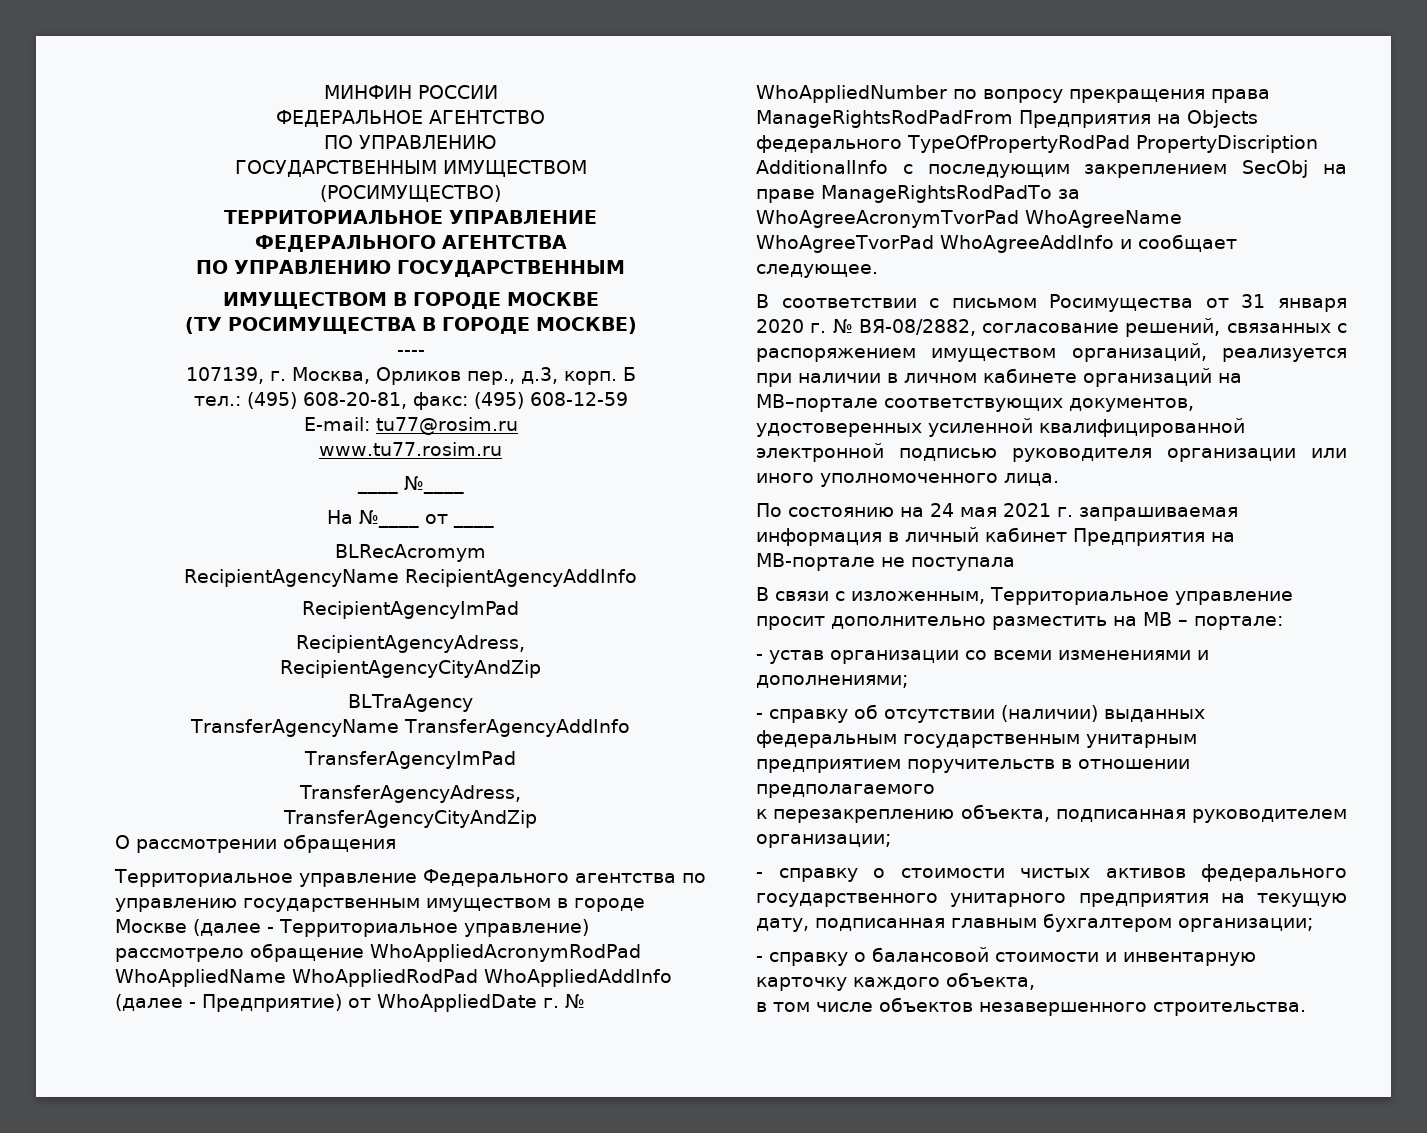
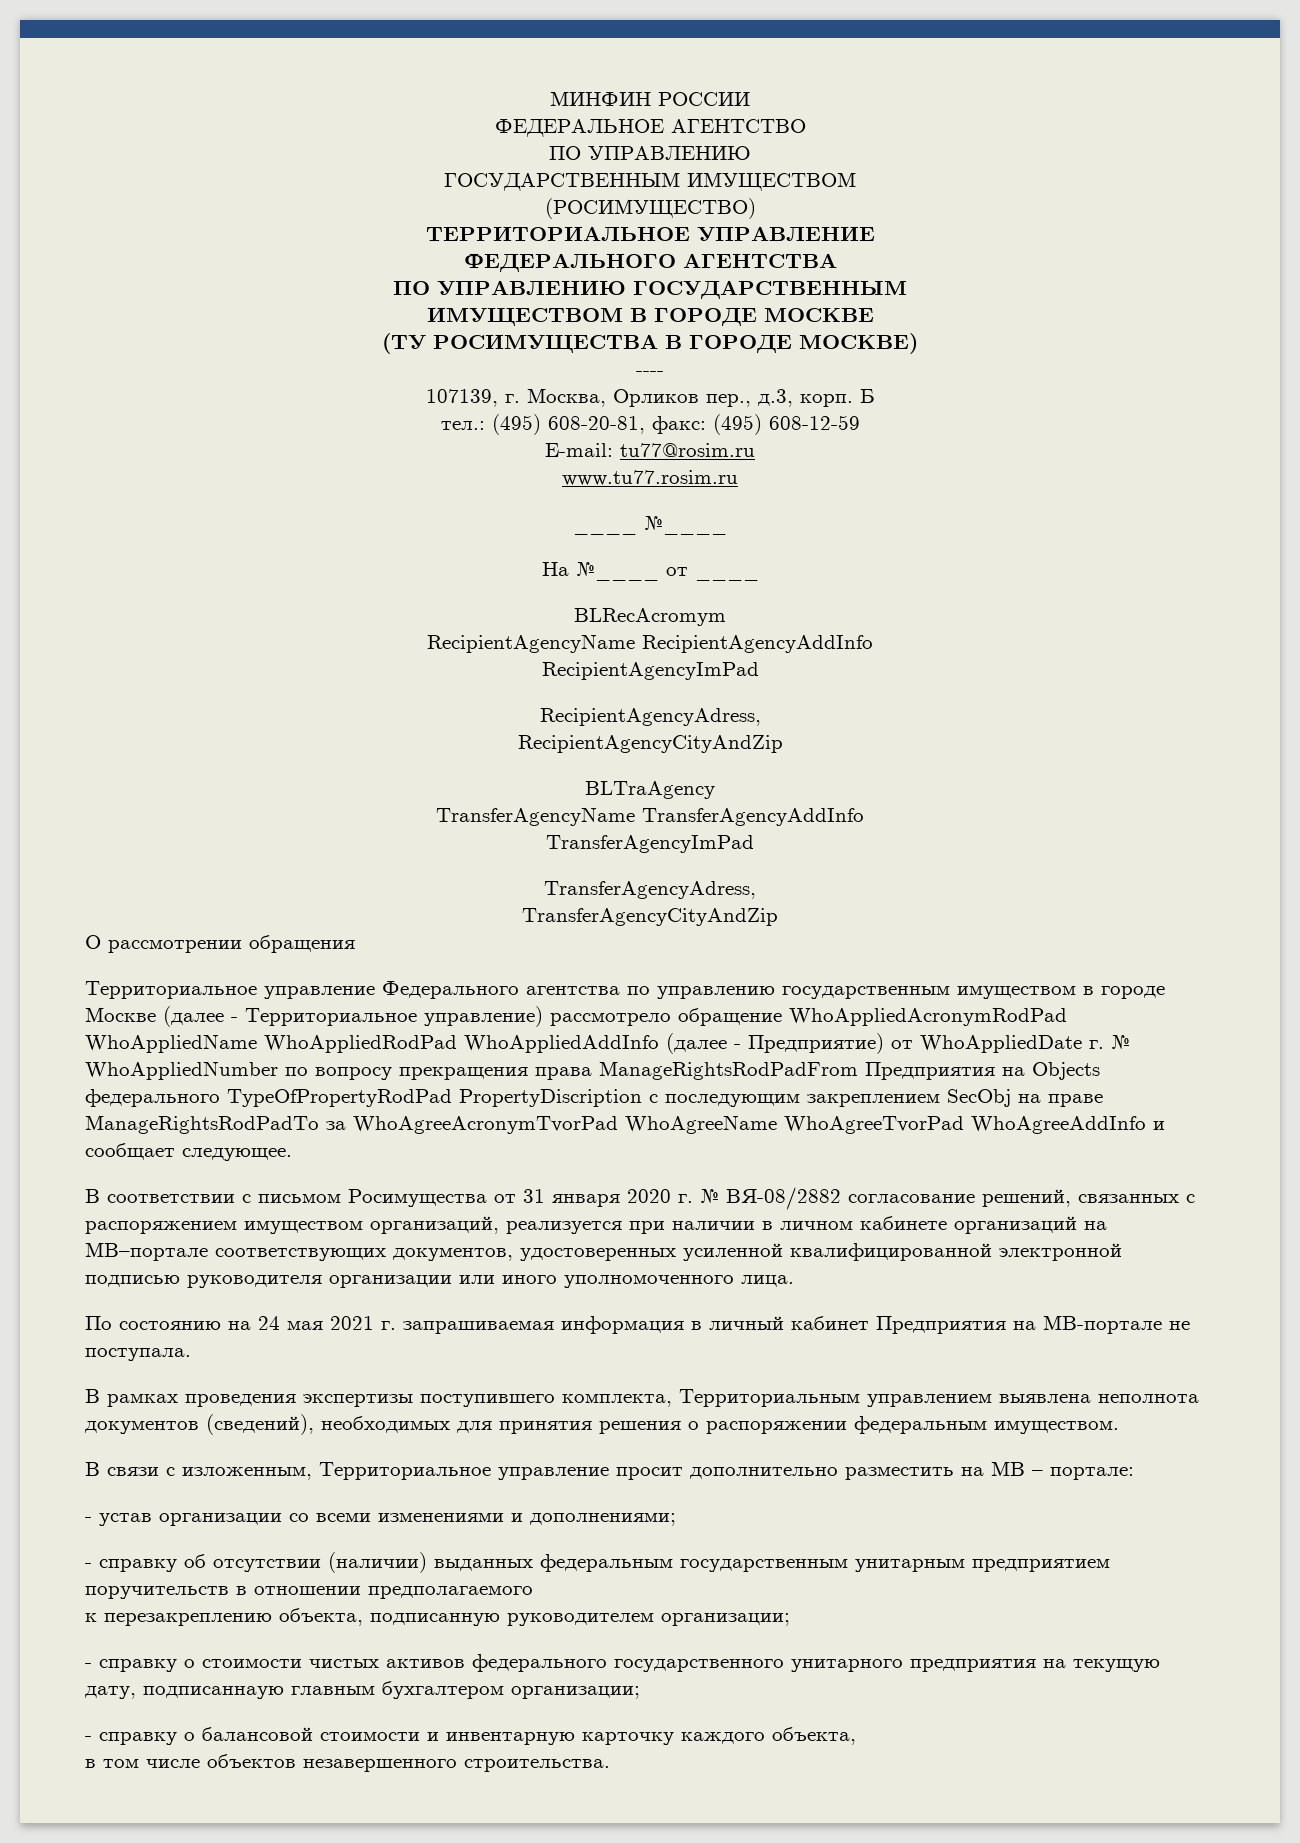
- Территориальное управление Федерального агентства по управлению государственным имуществом в городе Москве (далее - Территориальное управление) рассмотрело обращение WhoAppliedAcronymRodPad WhoAppliedName WhoAppliedRodPad WhoAppliedAddInfo (далее - Предприятие) от WhoAppliedDate г. № WhoAppliedNumber по вопросу прекращения права ManageRightsRodPadFrom Предприятия на Objects федерального TypeOfPropertyRodPad PropertyDiscription AdditionalInfo с последующим закреплением SecObj на праве ManageRightsRodPadTo за WhoAgreeAcronymTvorPad WhoAgreeName WhoAgreeTvorPad WhoAgreeAddInfo и сообщает следующее.
+ Территориальное управление Федерального агентства по управлению государственным имуществом в городе Москве (далее - Территориальное управление) рассмотрело обращение WhoAppliedAcronymRodPad WhoAppliedName WhoAppliedRodPad WhoAppliedAddInfo (далее - Предприятие) от WhoAppliedDate г. № WhoAppliedNumber по вопросу прекращения права ManageRightsRodPadFrom Предприятия на Objects федерального TypeOfPropertyRodPad PropertyDiscription с последующим закреплением SecObj на праве ManageRightsRodPadTo за WhoAgreeAcronymTvorPad WhoAgreeName WhoAgreeTvorPad WhoAgreeAddInfo и сообщает следующее.
- В соответствии с письмом Росимущества от 31 января 2020 г. № ВЯ-08/2882, согласование решений, связанных с распоряжением имуществом организаций, реализуется при наличии в личном кабинете организаций на МВ–портале соответствующих документов, удостоверенных усиленной квалифицированной электронной подписью руководителя организации или иного уполномоченного лица.
+ В соответствии с письмом Росимущества от 31 января 2020 г. № ВЯ-08/2882 согласование решений, связанных с распоряжением имуществом организаций, реализуется при наличии в личном кабинете организаций на МВ–портале соответствующих документов, удостоверенных усиленной квалифицированной электронной подписью руководителя организации или иного уполномоченного лица.
- По состоянию на 24 мая 2021 г. запрашиваемая информация в личный кабинет Предприятия на МВ-портале не поступала
+ По состоянию на 24 мая 2021 г. запрашиваемая информация в личный кабинет Предприятия на МВ-портале не поступала.
+ В рамках проведения экспертизы поступившего комплекта, Территориальным управлением выявлена неполнота документов (сведений), необходимых для принятия решения о распоряжении федеральным имуществом.
- к перезакреплению объекта, подписанная руководителем организации;
+ к перезакреплению объекта, подписанную руководителем организации;
- - справку о стоимости чистых активов федерального государственного унитарного предприятия на текущую дату, подписанная главным бухгалтером организации;
+ - справку о стоимости чистых активов федерального государственного унитарного предприятия на текущую дату, подписаннаую главным бухгалтером организации;

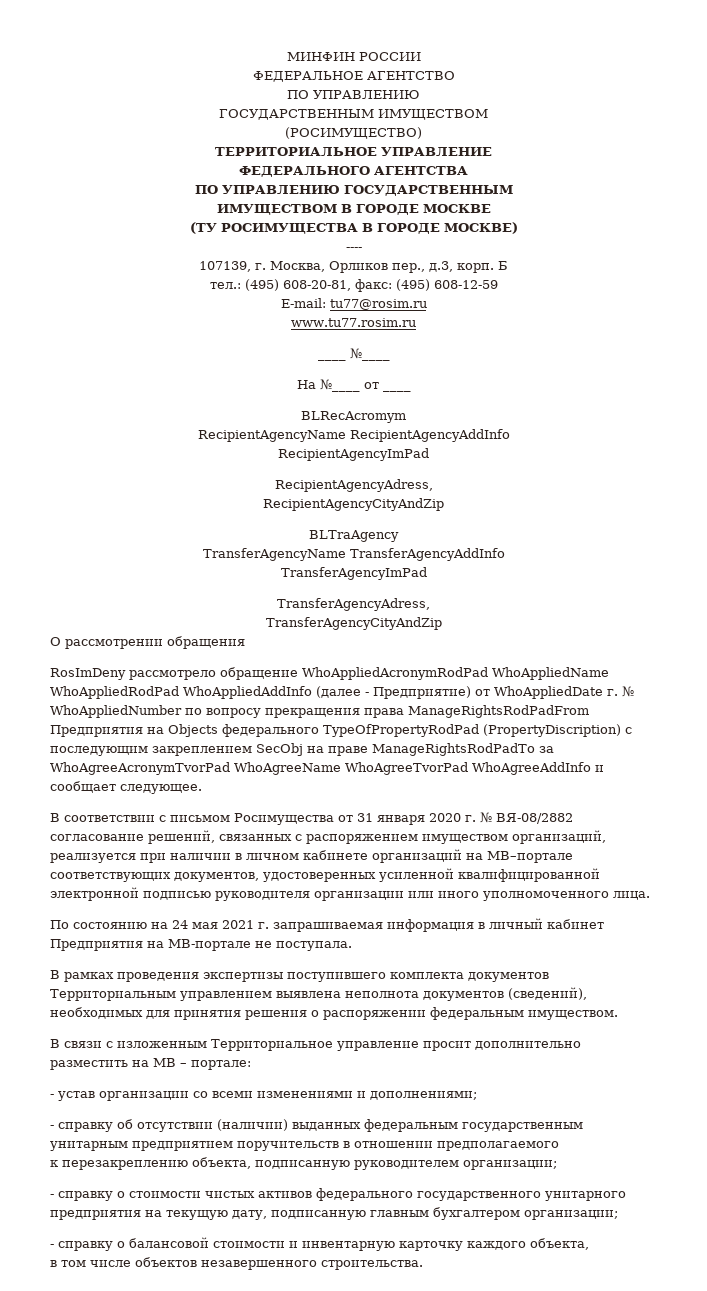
- Территориальное управление Федерального агентства по управлению государственным имуществом в городе Москве (далее - Территориальное управление) рассмотрело обращение WhoAppliedAcronymRodPad WhoAppliedName WhoAppliedRodPad WhoAppliedAddInfo (далее - Предприятие) от WhoAppliedDate г. № WhoAppliedNumber по вопросу прекращения права ManageRightsRodPadFrom Предприятия на Objects федерального TypeOfPropertyRodPad PropertyDiscription с последующим закреплением SecObj на праве ManageRightsRodPadTo за WhoAgreeAcronymTvorPad WhoAgreeName WhoAgreeTvorPad WhoAgreeAddInfo и сообщает следующее.
+ RosImDeny рассмотрело обращение WhoAppliedAcronymRodPad WhoAppliedName WhoAppliedRodPad WhoAppliedAddInfo (далее - Предприятие) от WhoAppliedDate г. № WhoAppliedNumber по вопросу прекращения права ManageRightsRodPadFrom Предприятия на Objects федерального TypeOfPropertyRodPad (PropertyDiscription) с последующим закреплением SecObj на праве ManageRightsRodPadTo за WhoAgreeAcronymTvorPad WhoAgreeName WhoAgreeTvorPad WhoAgreeAddInfo и сообщает следующее.
- В рамках проведения экспертизы поступившего комплекта, Территориальным управлением выявлена неполнота документов (сведений), необходимых для принятия решения о распоряжении федеральным имуществом.
+ В рамках проведения экспертизы поступившего комплекта документов Территориальным управлением выявлена неполнота документов (сведений), необходимых для принятия решения о распоряжении федеральным имуществом.
- В связи с изложенным, Территориальное управление просит дополнительно разместить на МВ – портале:
+ В связи с изложенным Территориальное управление просит дополнительно разместить на МВ – портале:
- - справку о стоимости чистых активов федерального государственного унитарного предприятия на текущую дату, подписаннаую главным бухгалтером организации;
+ - справку о стоимости чистых активов федерального государственного унитарного предприятия на текущую дату, подписанную главным бухгалтером организации;

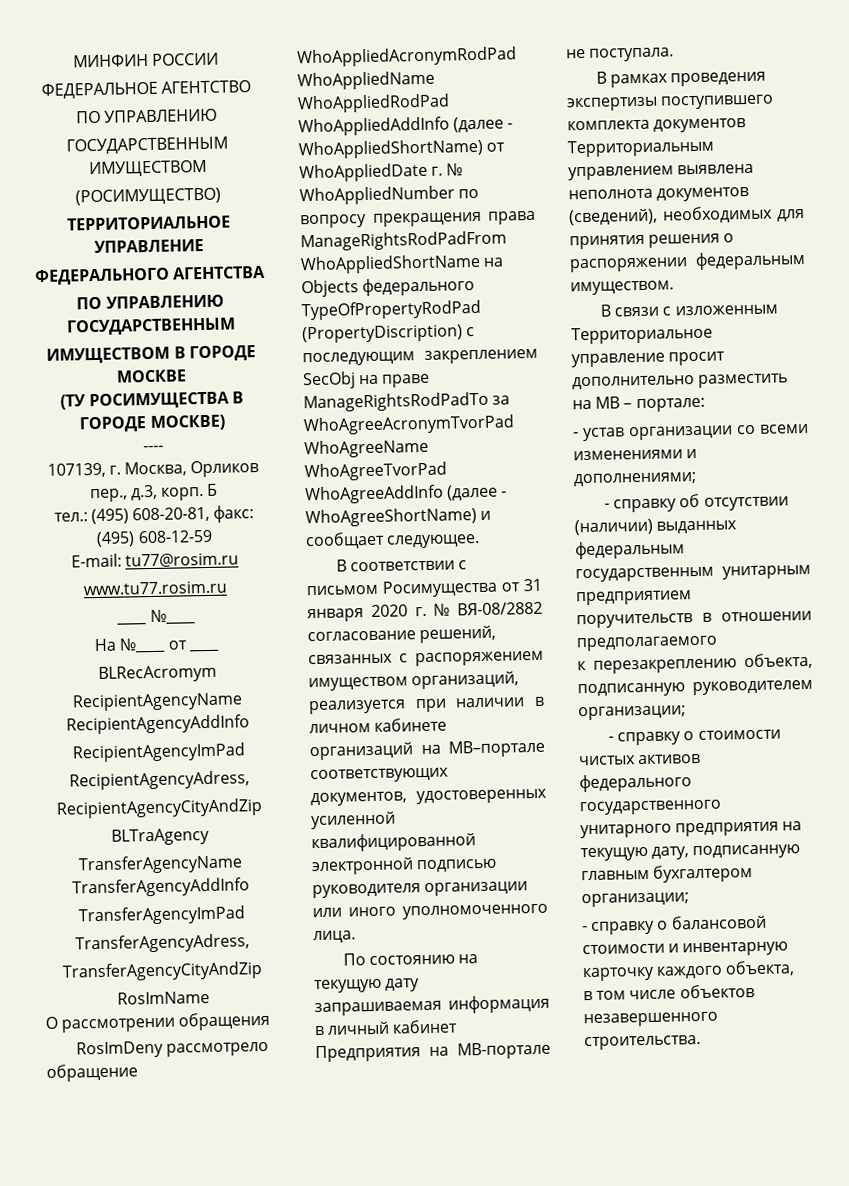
+ RosImName
- RosImDeny рассмотрело обращение WhoAppliedAcronymRodPad WhoAppliedName WhoAppliedRodPad WhoAppliedAddInfo (далее - Предприятие) от WhoAppliedDate г. № WhoAppliedNumber по вопросу прекращения права ManageRightsRodPadFrom Предприятия на Objects федерального TypeOfPropertyRodPad (PropertyDiscription) с последующим закреплением SecObj на праве ManageRightsRodPadTo за WhoAgreeAcronymTvorPad WhoAgreeName WhoAgreeTvorPad WhoAgreeAddInfo и сообщает следующее.
+ RosImDeny рассмотрело обращение WhoAppliedAcronymRodPad WhoAppliedName WhoAppliedRodPad WhoAppliedAddInfo (далее - WhoAppliedShortName) от WhoAppliedDate г. № WhoAppliedNumber по вопросу прекращения права ManageRightsRodPadFrom WhoAppliedShortName на Objects федерального TypeOfPropertyRodPad (PropertyDiscription) с последующим закреплением SecObj на праве ManageRightsRodPadTo за WhoAgreeAcronymTvorPad WhoAgreeName WhoAgreeTvorPad WhoAgreeAddInfo (далее - WhoAgreeShortName) и сообщает следующее.
- По состоянию на 24 мая 2021 г. запрашиваемая информация в личный кабинет Предприятия на МВ-портале не поступала.
+ По состоянию на текущую дату запрашиваемая информация в личный кабинет Предприятия на МВ-портале не поступала.

